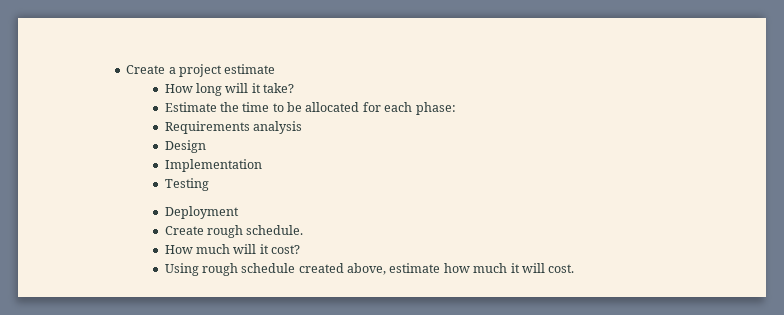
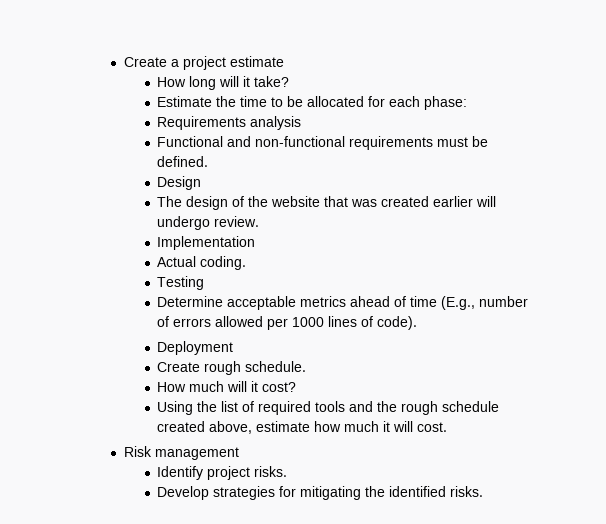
+ Functional and non-functional requirements must be defined.
  Design
+ The design of the website that was created earlier will undergo review.
+ Actual coding.
+ Determine acceptable metrics ahead of time (E.g., number of errors allowed per 1000 lines of code).
- Using rough schedule created above, estimate how much it will cost.
+ Using the list of required tools and the rough schedule created above, estimate how much it will cost.
+ Risk management
+ Identify project risks.
+ Develop strategies for mitigating the identified risks.

